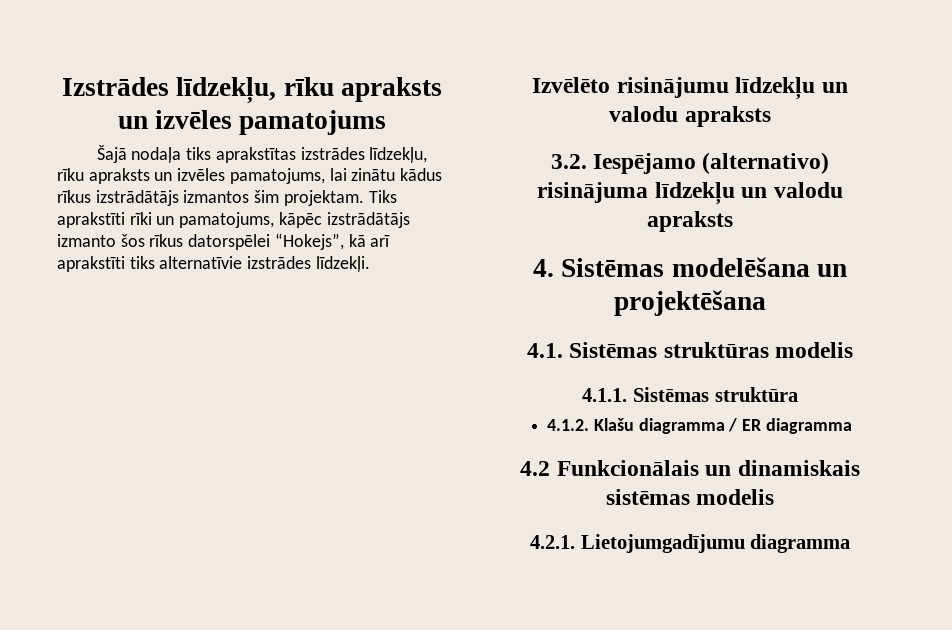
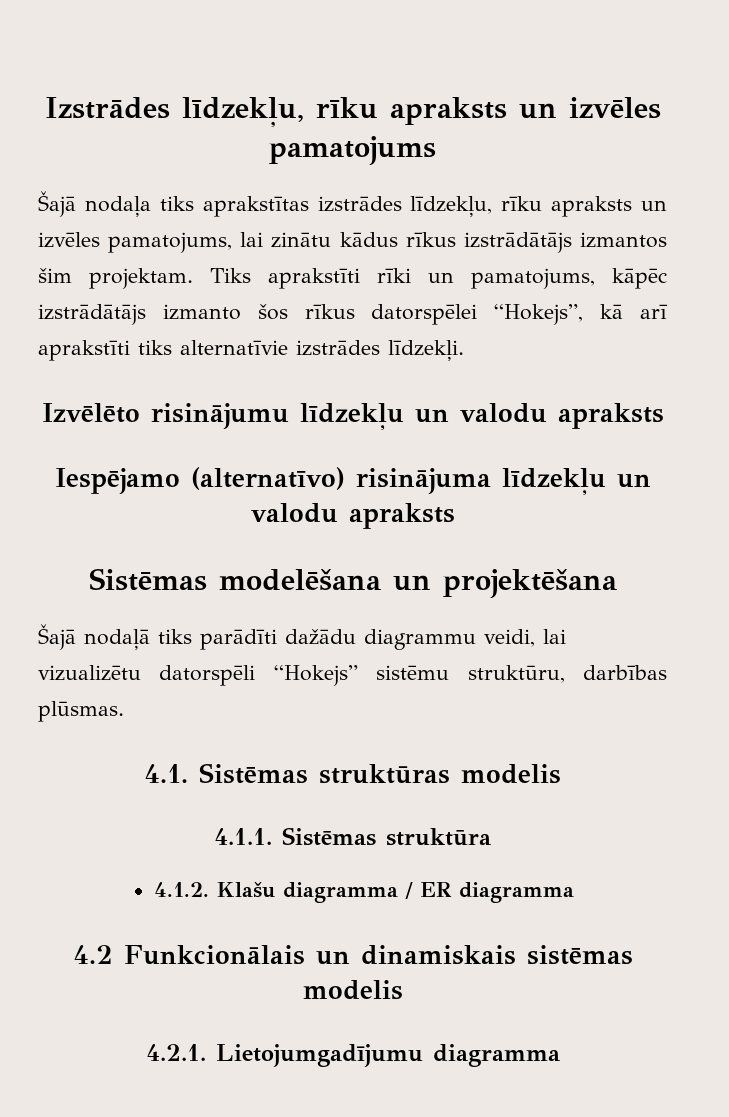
- 3.2. Iespējamo (alternativo) risinājuma līdzekļu un valodu apraksts
+ Iespējamo (alternatīvo) risinājuma līdzekļu un valodu apraksts
- 4. Sistēmas modelēšana un projektēšana
+ Sistēmas modelēšana un projektēšana
+ Šajā nodaļā tiks parādīti dažādu diagrammu veidi, lai vizualizētu datorspēli “Hokejs” sistēmu struktūru, darbības plūsmas.

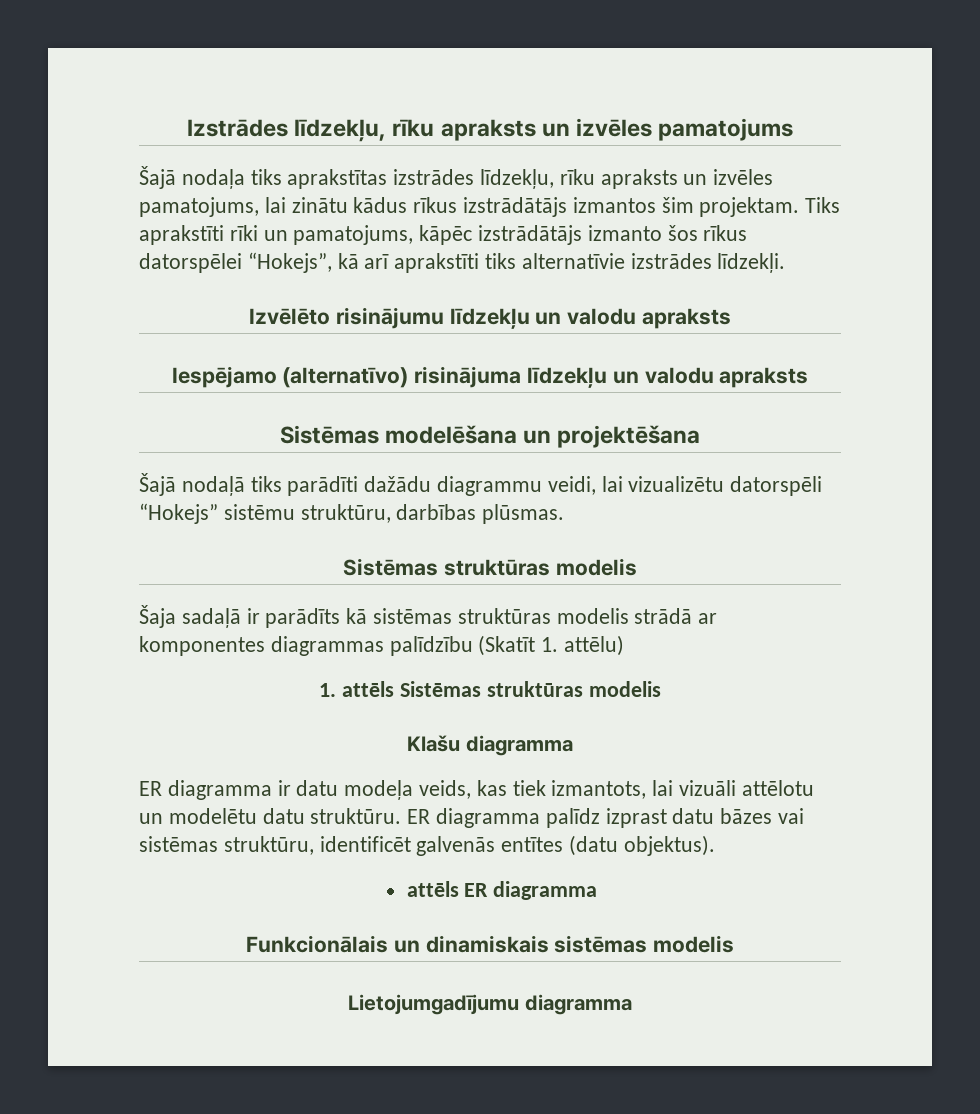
  Šajā nodaļā tiks parādīti dažādu diagrammu veidi, lai vizualizētu datorspēli “Hokejs” sistēmu struktūru, darbības plūsmas.
- 4.1. Sistēmas struktūras modelis
- 4.1.1. Sistēmas struktūra
- 4.1.2. Klašu diagramma / ER diagramma
+ Sistēmas struktūras modelis
+ Šaja sadaļā ir parādīts kā sistēmas struktūras modelis strādā ar komponentes diagrammas palīdzību (Skatīt 1. attēlu)
+ 1. attēls Sistēmas struktūras modelis
+ Klašu diagramma
+ ER diagramma ir datu modeļa veids, kas tiek izmantots, lai vizuāli attēlotu un modelētu datu struktūru. ER diagramma palīdz izprast datu bāzes vai sistēmas struktūru, identificēt galvenās entītes (datu objektus).
+ attēls ER diagramma
- 4.2 Funkcionālais un dinamiskais sistēmas modelis
+ Funkcionālais un dinamiskais sistēmas modelis
- 4.2.1. Lietojumgadījumu diagramma
+ Lietojumgadījumu diagramma

